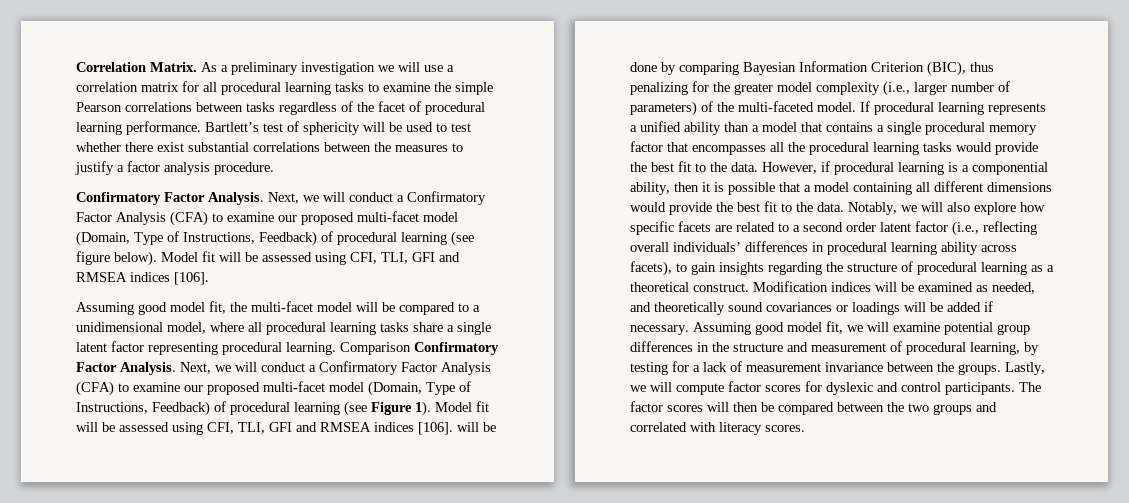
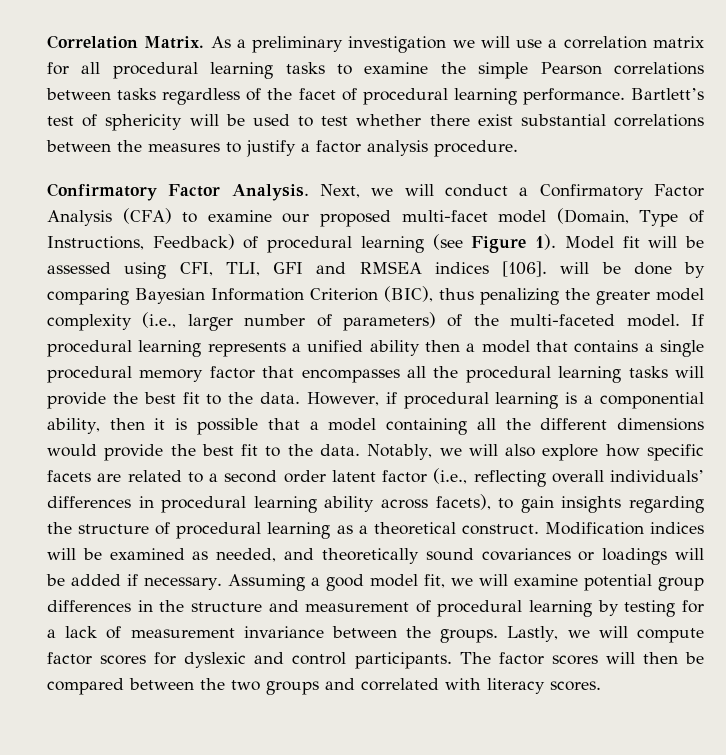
- Next, we will conduct a Confirmatory Factor Analysis (CFA) to examine our proposed multi-facet model (Domain, Type of Instructions, Feedback) of procedural learning (see figure below). Model fit will be assessed using CFI, TLI, GFI and RMSEA indices [106].
- Assuming good model fit, the multi-facet model will be compared to a unidimensional model, where all procedural learning tasks share a single latent factor representing procedural learning. Comparison Confirmatory Factor Analysis. Next, we will conduct a Confirmatory Factor Analysis (CFA) to examine our proposed multi-facet model (Domain, Type of Instructions, Feedback) of procedural learning (see Figure 1).
+ Next, we will conduct a Confirmatory Factor Analysis (CFA) to examine our proposed multi-facet model (Domain, Type of Instructions, Feedback) of procedural learning (see Figure 1).
- Model fit will be assessed using CFI, TLI, GFI and RMSEA indices [106]. will be done by comparing Bayesian Information Criterion (BIC), thus penalizing for the greater model complexity (i.e., larger number of parameters) of the multi-faceted model.
+ Model fit will be assessed using CFI, TLI, GFI and RMSEA indices [106]. will be done by comparing Bayesian Information Criterion (BIC), thus penalizing the greater model complexity (i.e., larger number of parameters) of the multi-faceted model.
- If procedural learning represents a unified ability than a model that contains a single procedural memory factor that encompasses all the procedural learning tasks would provide the best fit to the data.
+ If procedural learning represents a unified ability then a model that contains a single procedural memory factor that encompasses all the procedural learning tasks will provide the best fit to the data.
- However, if procedural learning is a componential ability, then it is possible that a model containing all different dimensions would provide the best fit to the data.
+ However, if procedural learning is a componential ability, then it is possible that a model containing all the different dimensions would provide the best fit to the data.
- Assuming good model fit, we will examine potential group differences in the structure and measurement of procedural learning, by testing for a lack of measurement invariance between the groups.
+ Assuming a good model fit, we will examine potential group differences in the structure and measurement of procedural learning by testing for a lack of measurement invariance between the groups.

